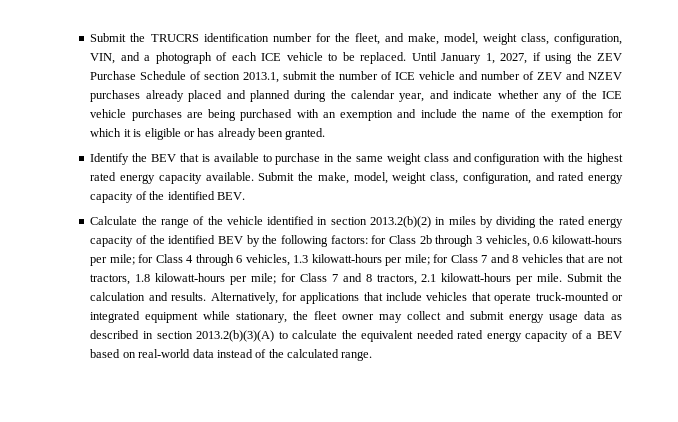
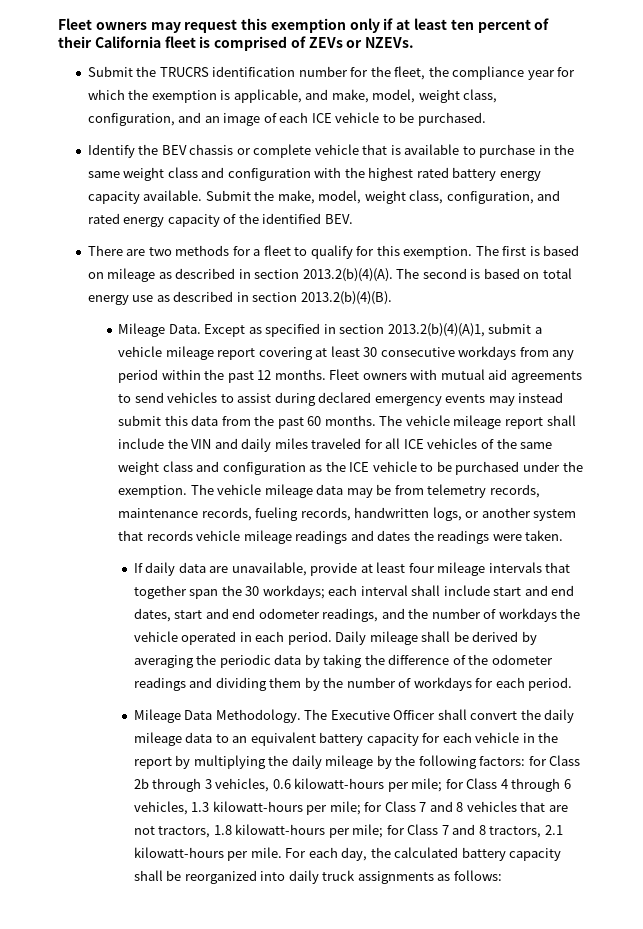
+ Fleet owners may request this exemption only if at least ten percent of their California fleet is comprised of ZEVs or NZEVs.
- Submit the TRUCRS identification number for the fleet, and make, model, weight class, configuration, VIN, and a photograph of each ICE vehicle to be replaced. Until January 1, 2027, if using the ZEV Purchase Schedule of section 2013.1, submit the number of ICE vehicle and number of ZEV and NZEV purchases already placed and planned during the calendar year, and indicate whether any of the ICE vehicle purchases are being purchased with an exemption and include the name of the exemption for which it is eligible or has already been granted.
+ Submit the TRUCRS identification number for the fleet, the compliance year for which the exemption is applicable, and make, model, weight class, configuration, and an image of each ICE vehicle to be purchased.
- Identify the BEV that is available to purchase in the same weight class and configuration with the highest rated energy capacity available.
+ Identify the BEV chassis or complete vehicle that is available to purchase in the same weight class and configuration with the highest rated battery energy capacity available.
- Calculate the range of the vehicle identified in section 2013.2(b)(2) in miles by dividing the rated energy capacity of the identified BEV by the following factors: for Class 2b through 3 vehicles, 0.6 kilowatt-hours per mile; for Class 4 through 6 vehicles, 1.3 kilowatt-hours per mile; for Class 7 and 8 vehicles that are not tractors, 1.8 kilowatt-hours per mile; for Class 7 and 8 tractors, 2.1 kilowatt-hours per mile.
+ There are two methods for a fleet to qualify for this exemption. The first is based on mileage as described in section 2013.2(b)(4)(A). The second is based on total energy use as described in section 2013.2(b)(4)(B).
+ Mileage Data. Except as specified in section 2013.2(b)(4)(A)1, submit a vehicle mileage report covering at least 30 consecutive workdays from any period within the past 12 months. Fleet owners with mutual aid agreements to send vehicles to assist during declared emergency events may instead submit this data from the past 60 months. The vehicle mileage report shall include the VIN and daily miles traveled for all ICE vehicles of the same weight class and configuration as the ICE vehicle to be purchased under the exemption. The vehicle mileage data may be from telemetry records, maintenance records, fueling records, handwritten logs, or another system that records vehicle mileage readings and dates the readings were taken.
+ If daily data are unavailable, provide at least four mileage intervals that together span the 30 workdays; each interval shall include start and end dates, start and end odometer readings, and the number of workdays the vehicle operated in each period. Daily mileage shall be derived by averaging the periodic data by taking the difference of the odometer readings and dividing them by the number of workdays for each period.
+ Mileage Data Methodology. The Executive Officer shall convert the daily mileage data to an equivalent battery capacity for each vehicle in the report by multiplying the daily mileage by the following factors: for Class 2b through 3 vehicles, 0.6 kilowatt-hours per mile; for Class 4 through 6 vehicles, 1.3 kilowatt-hours per mile; for Class 7 and 8 vehicles that are not tractors, 1.8 kilowatt-hours per mile; for Class 7 and 8 tractors, 2.1 kilowatt-hours per mile.
- Submit the calculation and results. Alternatively, for applications that include vehicles that operate truck-mounted or integrated equipment while stationary, the fleet owner may collect and submit energy usage data as described in section 2013.2(b)(3)(A) to calculate the equivalent needed rated energy capacity of a BEV based on real-world data instead of the calculated range.
+ For each day, the calculated battery capacity shall be reorganized into daily truck assignments as follows:

